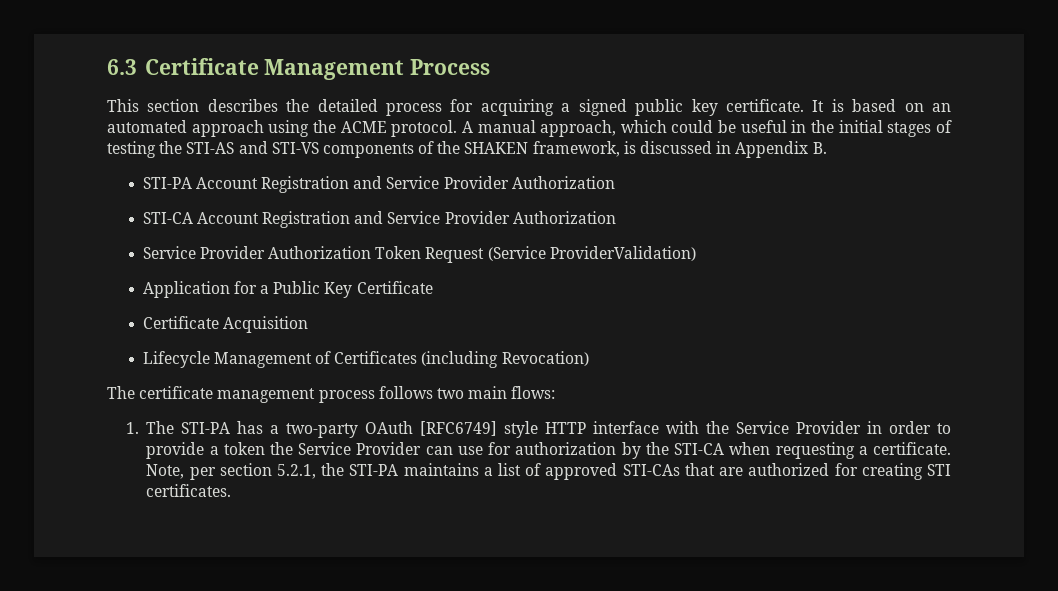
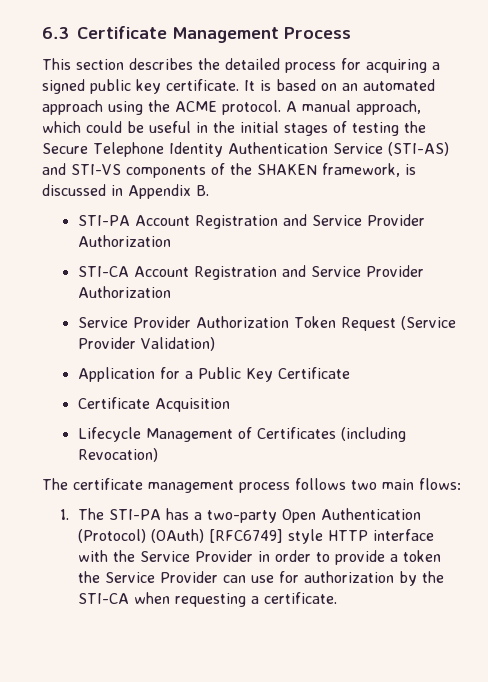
- A manual approach, which could be useful in the initial stages of testing the STI-AS and STI-VS components of the SHAKEN framework, is discussed in Appendix B.
+ A manual approach, which could be useful in the initial stages of testing the Secure Telephone Identity Authentication Service (STI-AS) and STI-VS components of the SHAKEN framework, is discussed in Appendix B.
- Service Provider Authorization Token Request (Service ProviderValidation)
+ Service Provider Authorization Token Request (Service Provider Validation)
- 1. The STI-PA has a two-party OAuth [RFC6749] style HTTP interface with the Service Provider in order to provide a token the Service Provider can use for authorization by the STI-CA when requesting a certificate. Note, per section 5.2.1, the STI-PA maintains a list of approved STI-CAs that are authorized for creating STI certificates.
+ 1. The STI-PA has a two-party Open Authentication (Protocol) (OAuth) [RFC6749] style HTTP interface with the Service Provider in order to provide a token the Service Provider can use for authorization by the STI-CA when requesting a certificate.

